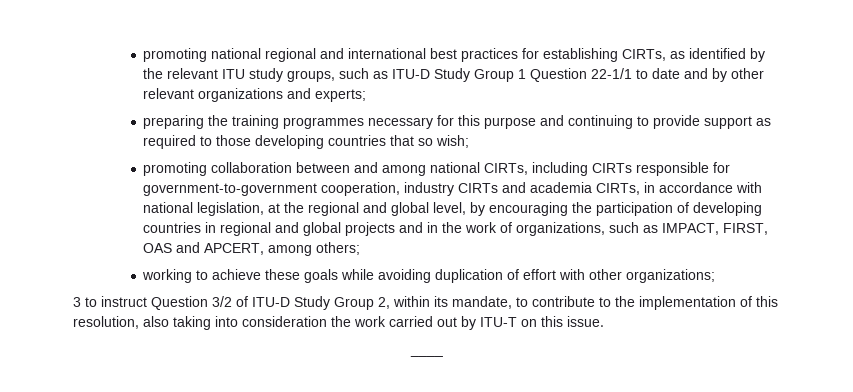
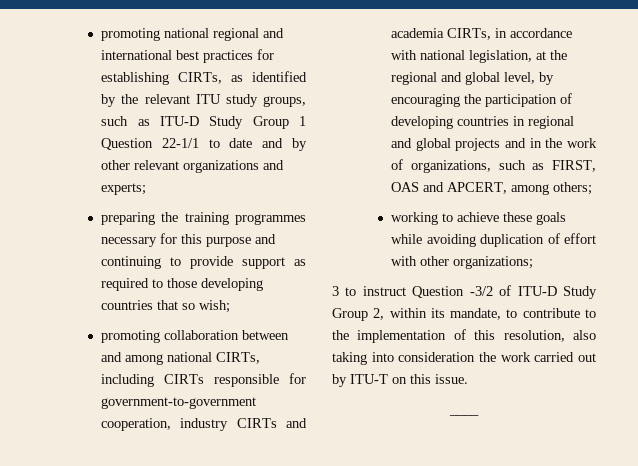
- promoting collaboration between and among national CIRTs, including CIRTs responsible for government-to-government cooperation, industry CIRTs and academia CIRTs, in accordance with national legislation, at the regional and global level, by encouraging the participation of developing countries in regional and global projects and in the work of organizations, such as IMPACT, FIRST, OAS and APCERT, among others;
+ promoting collaboration between and among national CIRTs, including CIRTs responsible for government-to-government cooperation, industry CIRTs and academia CIRTs, in accordance with national legislation, at the regional and global level, by encouraging the participation of developing countries in regional and global projects and in the work of organizations, such as FIRST, OAS and APCERT, among others;
- 3 to instruct Question 3/2 of ITU-D Study Group 2, within its mandate, to contribute to the implementation of this resolution, also taking into consideration the work carried out by ITU-T on this issue.
+ 3 to instruct Question -3/2 of ITU-D Study Group 2, within its mandate, to contribute to the implementation of this resolution, also taking into consideration the work carried out by ITU-T on this issue.

